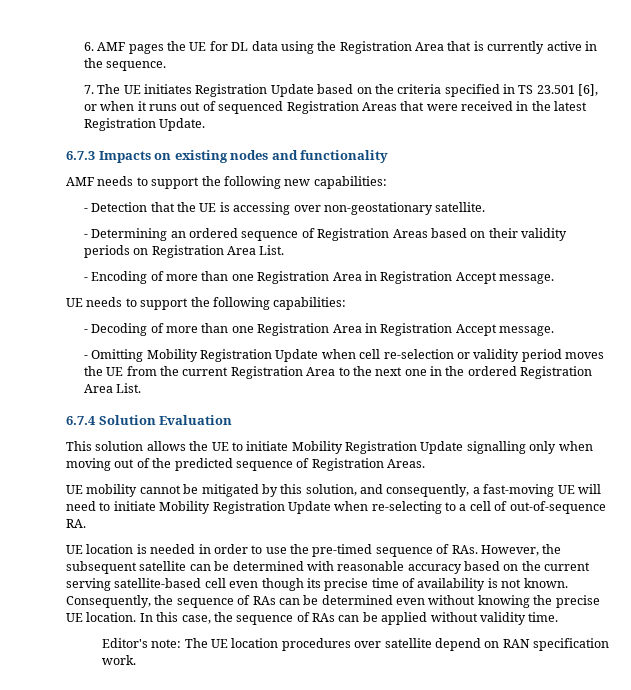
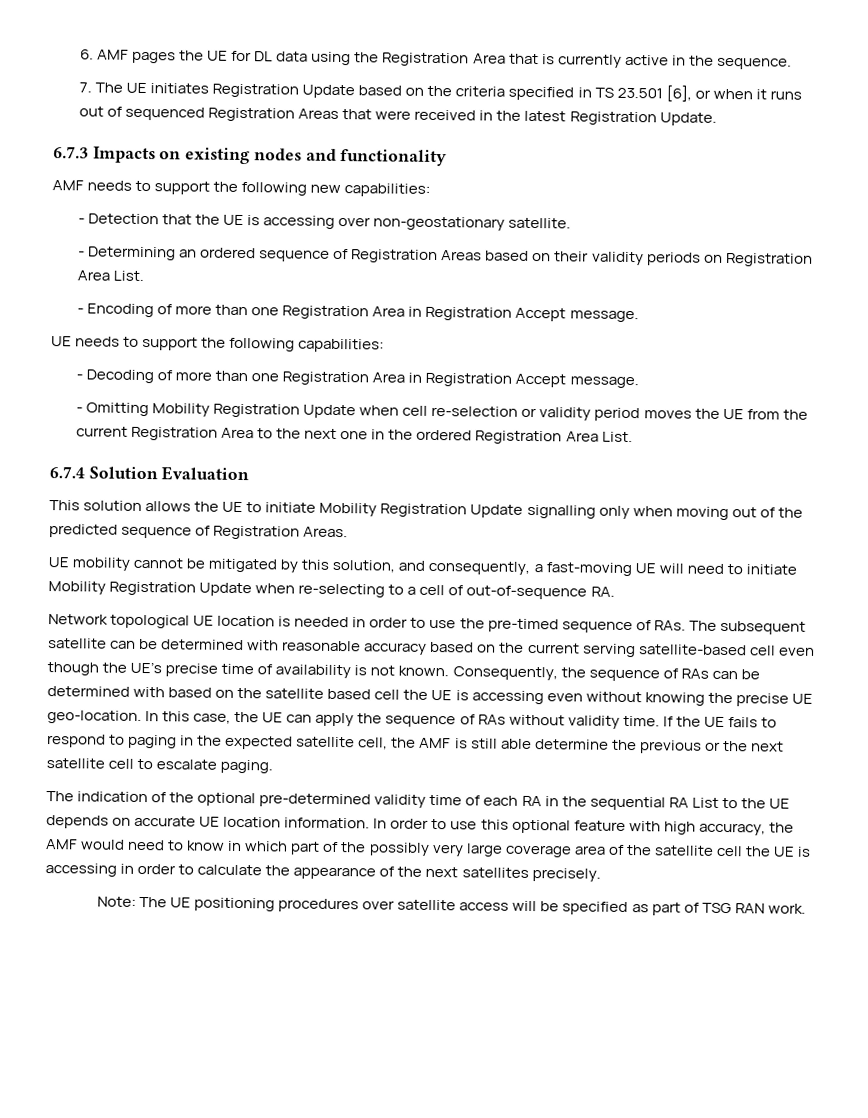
- UE location is needed in order to use the pre-timed sequence of RAs. However, the subsequent satellite can be determined with reasonable accuracy based on the current serving satellite-based cell even though its precise time of availability is not known.
+ Network topological UE location is needed in order to use the pre-timed sequence of RAs. The subsequent satellite can be determined with reasonable accuracy based on the current serving satellite-based cell even though the UE’s precise time of availability is not known.
- Consequently, the sequence of RAs can be determined even without knowing the precise UE location.
+ Consequently, the sequence of RAs can be determined with based on the satellite based cell the UE is accessing even without knowing the precise UE geo-location.
- In this case, the sequence of RAs can be applied without validity time.
- Editor's note: The UE location procedures over satellite depend on RAN specification work.
+ In this case, the UE can apply the sequence of RAs without validity time. If the UE fails to respond to paging in the expected satellite cell, the AMF is still able determine the previous or the next satellite cell to escalate paging.
+ The indication of the optional pre-determined validity time of each RA in the sequential RA List to the UE depends on accurate UE location information. In order to use this optional feature with high accuracy, the AMF would need to know in which part of the possibly very large coverage area of the satellite cell the UE is accessing in order to calculate the appearance of the next satellites precisely.
+ Note: The UE positioning procedures over satellite access will be specified as part of TSG RAN work.

